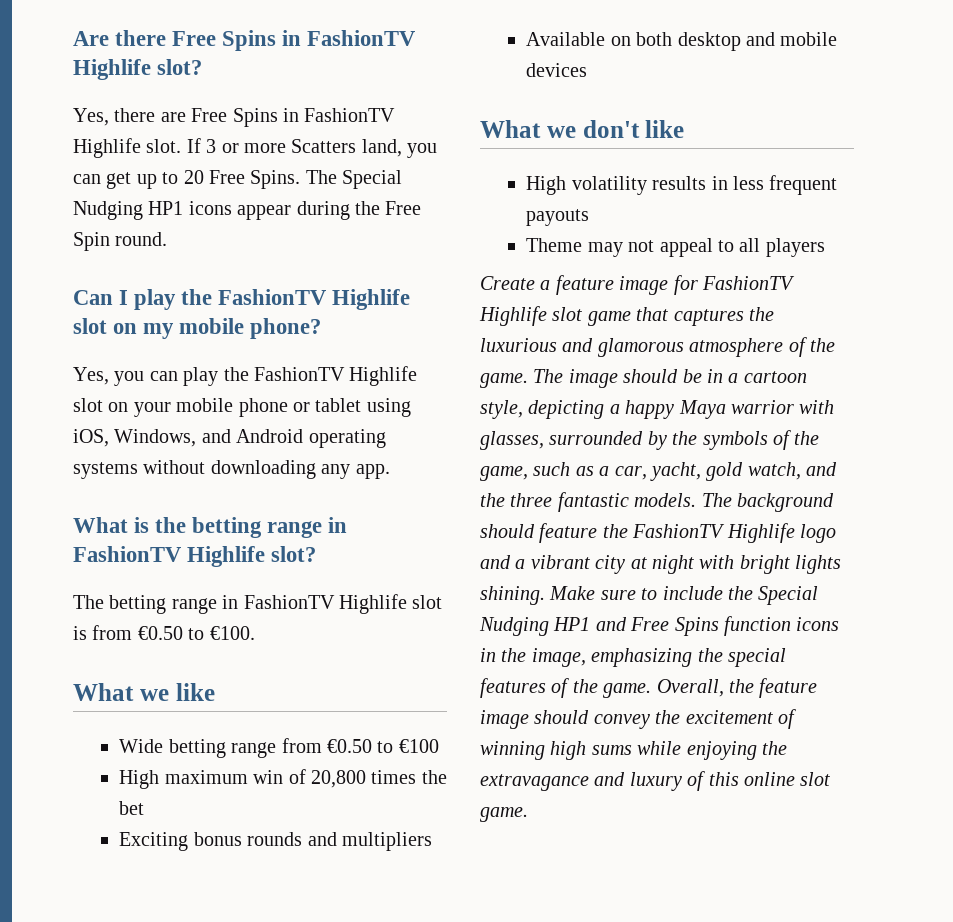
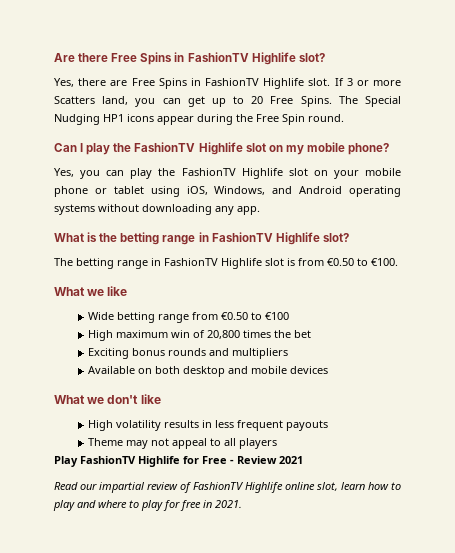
- Create a feature image for FashionTV Highlife slot game that captures the luxurious and glamorous atmosphere of the game. The image should be in a cartoon style, depicting a happy Maya warrior with glasses, surrounded by the symbols of the game, such as a car, yacht, gold watch, and the three fantastic models. The background should feature the FashionTV Highlife logo and a vibrant city at night with bright lights shining. Make sure to include the Special Nudging HP1 and Free Spins function icons in the image, emphasizing the special features of the game. Overall, the feature image should convey the excitement of winning high sums while enjoying the extravagance and luxury of this online slot game.
+ Play FashionTV Highlife for Free - Review 2021
+ Read our impartial review of FashionTV Highlife online slot, learn how to play and where to play for free in 2021.

